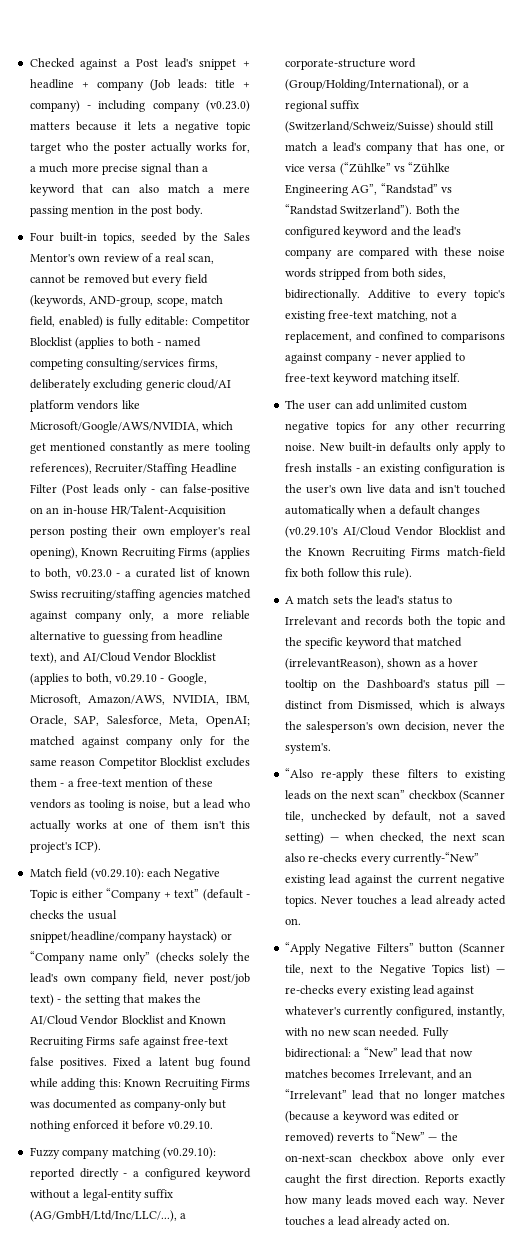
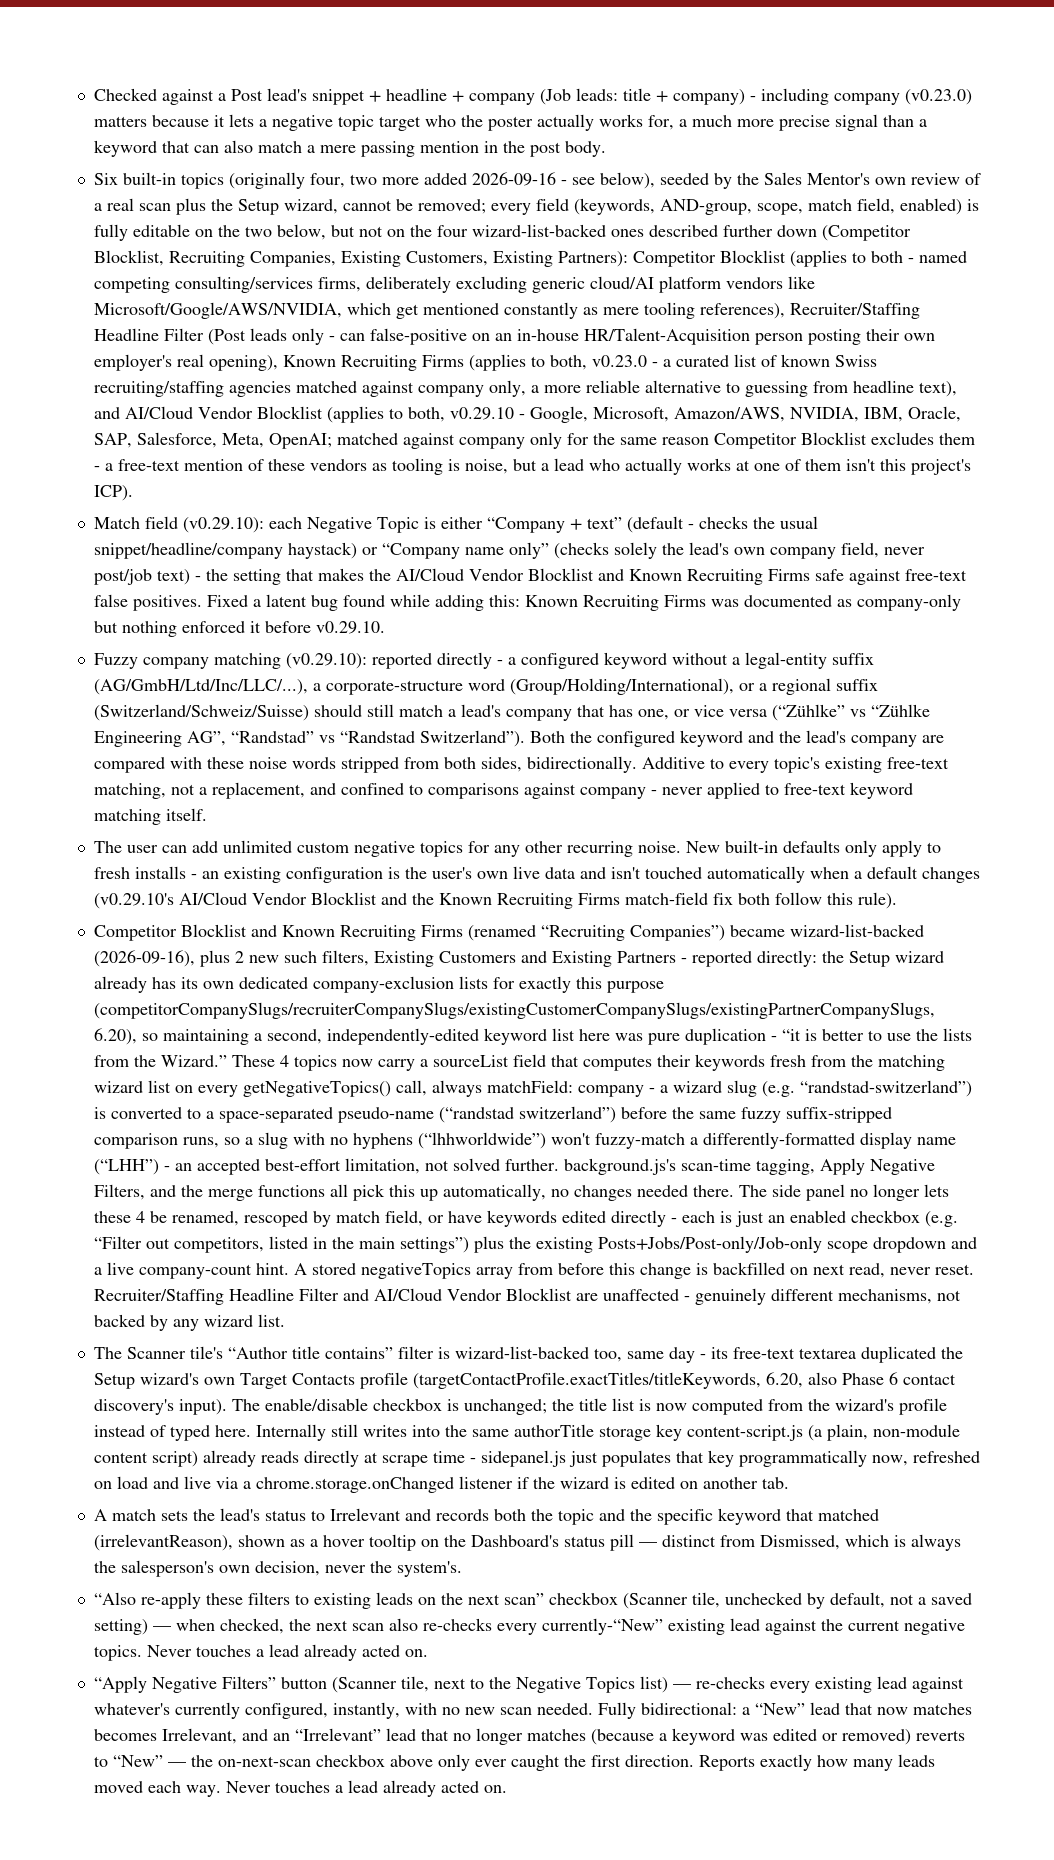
- Four built-in topics, seeded by the Sales Mentor's own review of a real scan, cannot be removed but every field (keywords, AND-group, scope, match field, enabled) is fully editable:
+ Six built-in topics (originally four, two more added 2026-09-16 - see below), seeded by the Sales Mentor's own review of a real scan plus the Setup wizard, cannot be removed; every field (keywords, AND-group, scope, match field, enabled) is fully editable on the two below, but not on the four wizard-list-backed ones described further down (Competitor Blocklist, Recruiting Companies, Existing Customers, Existing Partners):
+ Competitor Blocklist and Known Recruiting Firms (renamed “Recruiting Companies”) became wizard-list-backed (2026-09-16), plus 2 new such filters, Existing Customers and Existing Partners - reported directly: the Setup wizard already has its own dedicated company-exclusion lists for exactly this purpose (competitorCompanySlugs/recruiterCompanySlugs/existingCustomerCompanySlugs/existingPartnerCompanySlugs, 6.20), so maintaining a second, independently-edited keyword list here was pure duplication - “it is better to use the lists from the Wizard.” These 4 topics now carry a sourceList field that computes their keywords fresh from the matching wizard list on every getNegativeTopics() call, always matchField: company - a wizard slug (e.g. “randstad-switzerland”) is converted to a space-separated pseudo-name (“randstad switzerland”) before the same fuzzy suffix-stripped comparison runs, so a slug with no hyphens (“lhhworldwide”) won't fuzzy-match a differently-formatted display name (“LHH”) - an accepted best-effort limitation, not solved further. background.js's scan-time tagging, Apply Negative Filters, and the merge functions all pick this up automatically, no changes needed there. The side panel no longer lets these 4 be renamed, rescoped by match field, or have keywords edited directly - each is just an enabled checkbox (e.g. “Filter out competitors, listed in the main settings”) plus the existing Posts+Jobs/Post-only/Job-only scope dropdown and a live company-count hint. A stored negativeTopics array from before this change is backfilled on next read, never reset. Recruiter/Staffing Headline Filter and AI/Cloud Vendor Blocklist are unaffected - genuinely different mechanisms, not backed by any wizard list.
+ The Scanner tile's “Author title contains” filter is wizard-list-backed too, same day - its free-text textarea duplicated the Setup wizard's own Target Contacts profile (targetContactProfile.exactTitles/titleKeywords, 6.20, also Phase 6 contact discovery's input). The enable/disable checkbox is unchanged; the title list is now computed from the wizard's profile instead of typed here. Internally still writes into the same authorTitle storage key content-script.js (a plain, non-module content script) already reads directly at scrape time - sidepanel.js just populates that key programmatically now, refreshed on load and live via a chrome.storage.onChanged listener if the wizard is edited on another tab.

